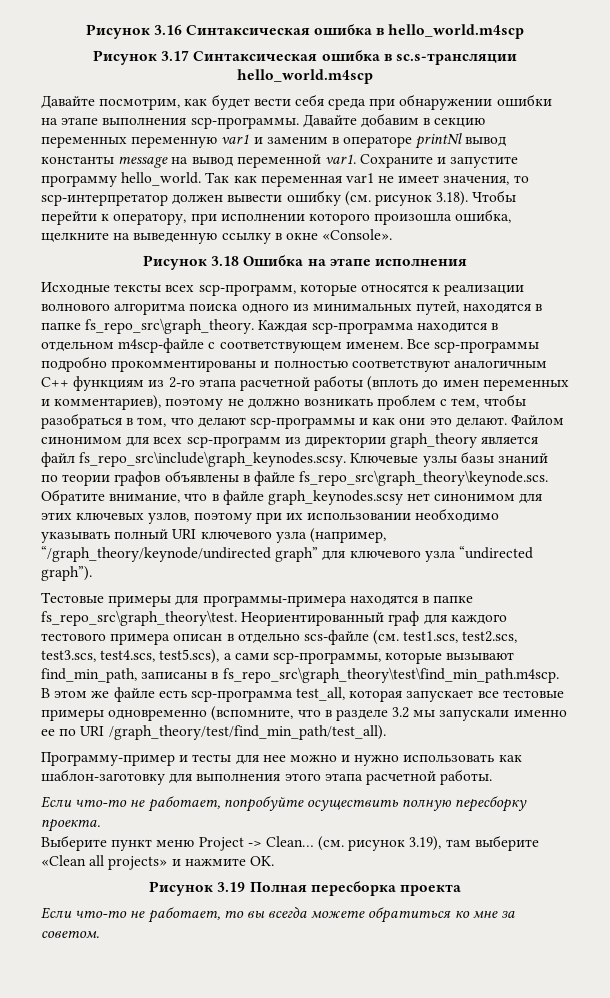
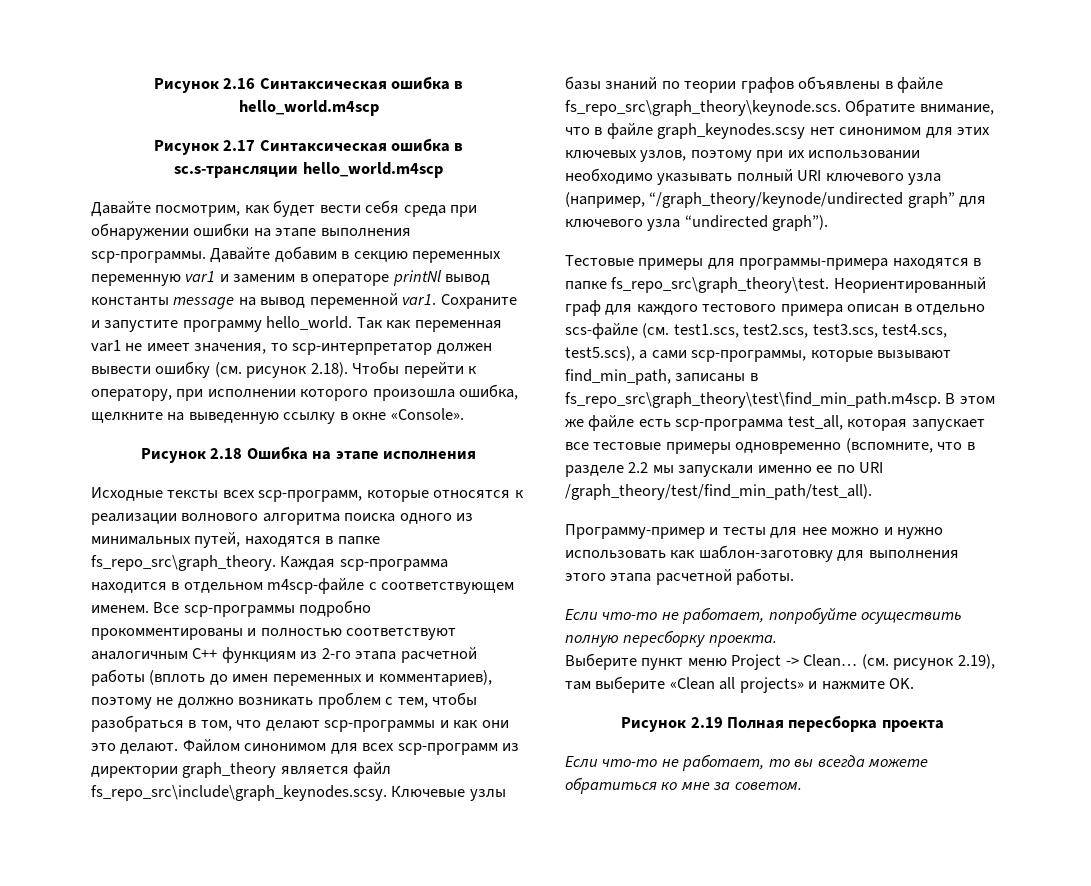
- Рисунок 3.16 Синтаксическая ошибка в hello_world.m4scp
+ Рисунок 2.16 Синтаксическая ошибка в hello_world.m4scp
- Рисунок 3.17 Синтаксическая ошибка в sc.s-трансляции hello_world.m4scp
+ Рисунок 2.17 Синтаксическая ошибка в sc.s-трансляции hello_world.m4scp
- Так как переменная var1 не имеет значения, то scp-интерпретатор должен вывести ошибку (см. рисунок 3.18). Чтобы перейти к оператору, при исполнении которого произошла ошибка, щелкните на выведенную ссылку в окне «Console».
+ Так как переменная var1 не имеет значения, то scp-интерпретатор должен вывести ошибку (см. рисунок 2.18). Чтобы перейти к оператору, при исполнении которого произошла ошибка, щелкните на выведенную ссылку в окне «Console».
- Рисунок 3.18 Ошибка на этапе исполнения
+ Рисунок 2.18 Ошибка на этапе исполнения
- Неориентированный граф для каждого тестового примера описан в отдельно scs-файле (см. test1.scs, test2.scs, test3.scs, test4.scs, test5.scs), а сами scp-программы, которые вызывают find_min_path, записаны в fs_repo_src\graph_theory\test\find_min_path.m4scp. В этом же файле есть scp-программа test_all, которая запускает все тестовые примеры одновременно (вспомните, что в разделе 3.2 мы запускали именно ее по URI /graph_theory/test/find_min_path/test_all).
+ Неориентированный граф для каждого тестового примера описан в отдельно scs-файле (см. test1.scs, test2.scs, test3.scs, test4.scs, test5.scs), а сами scp-программы, которые вызывают find_min_path, записаны в fs_repo_src\graph_theory\test\find_min_path.m4scp. В этом же файле есть scp-программа test_all, которая запускает все тестовые примеры одновременно (вспомните, что в разделе 2.2 мы запускали именно ее по URI /graph_theory/test/find_min_path/test_all).
- (см. рисунок 3.19), там выберите «Clean all projects» и нажмите OK.
+ (см. рисунок 2.19), там выберите «Clean all projects» и нажмите OK.
- Рисунок 3.19 Полная пересборка проекта
+ Рисунок 2.19 Полная пересборка проекта

